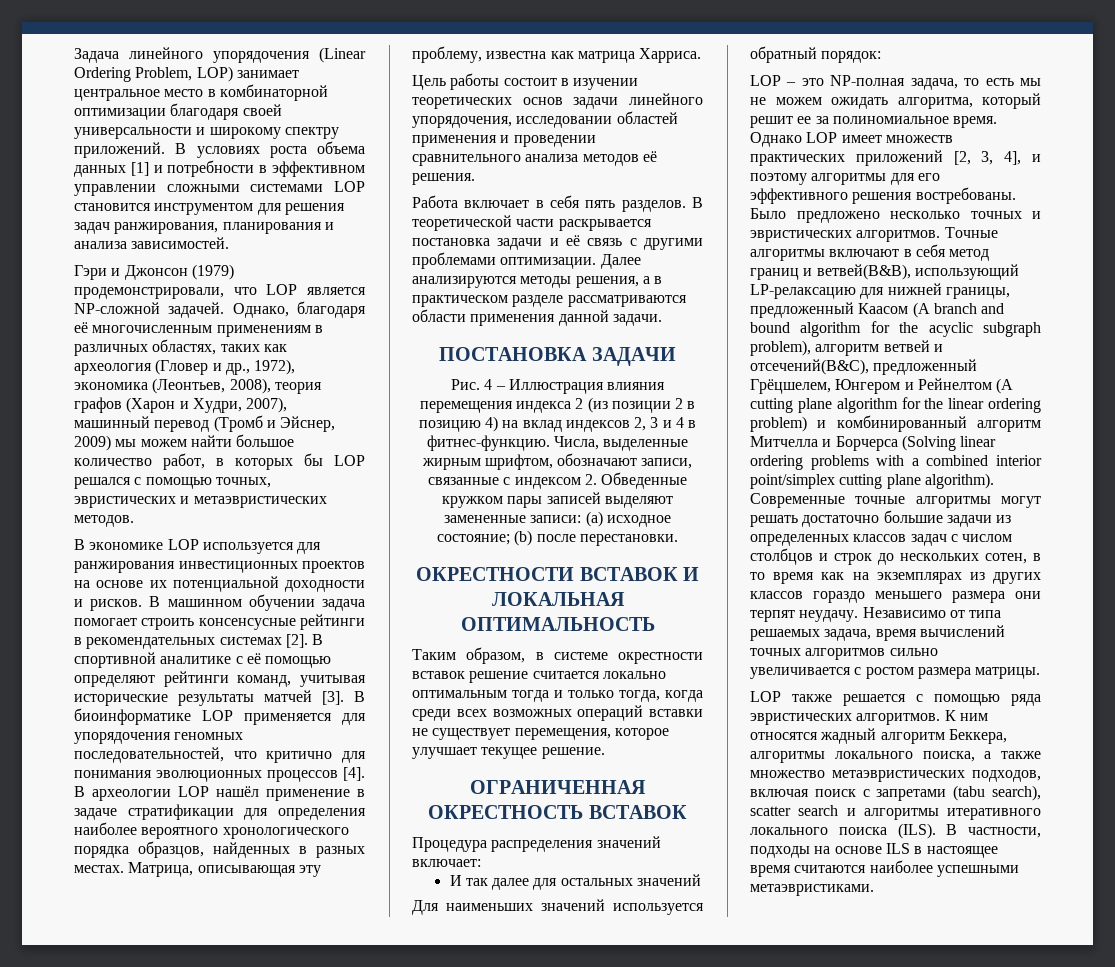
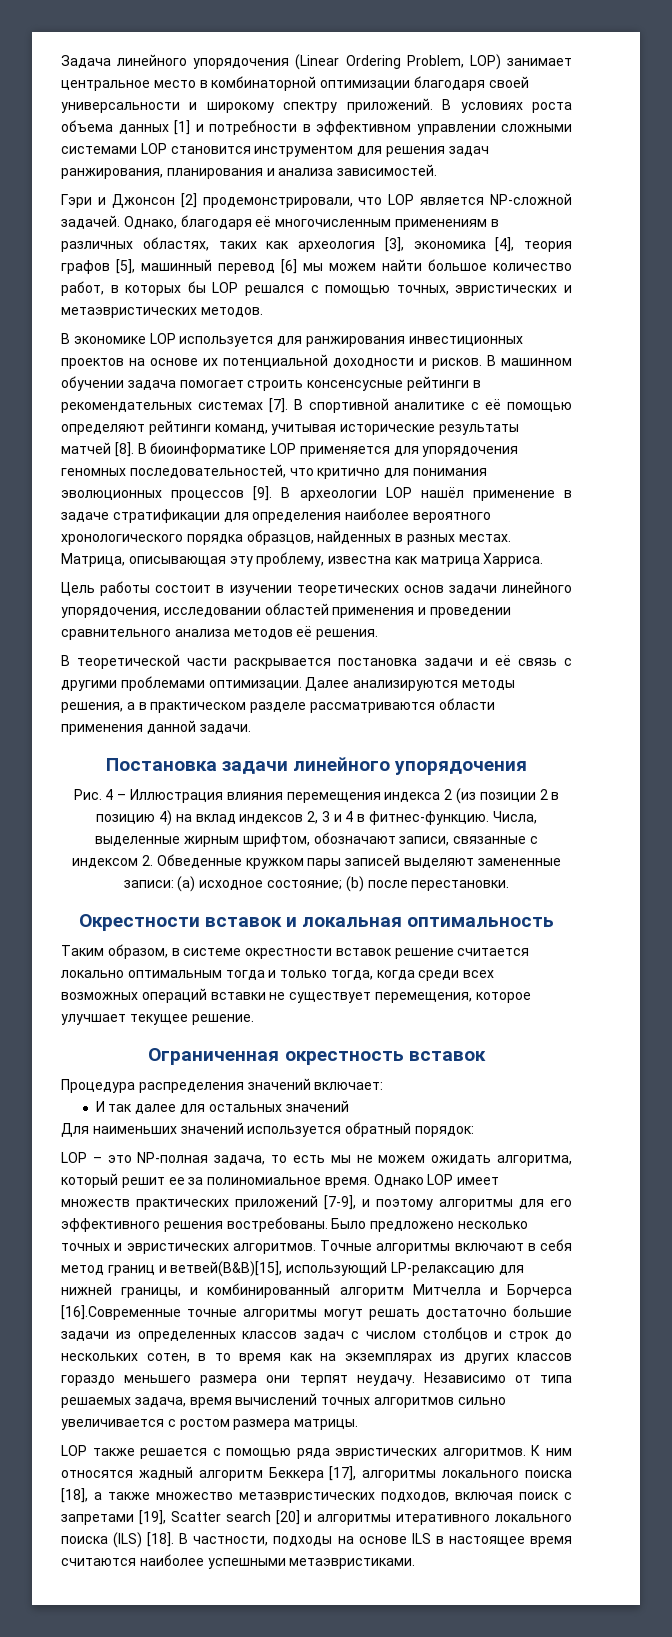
- Гэри и Джонсон (1979) продемонстрировали, что LOP является NP-сложной задачей.
+ Гэри и Джонсон [2] продемонстрировали, что LOP является NP-сложной задачей.
- Однако, благодаря её многочисленным применениям в различных областях, таких как археология (Гловер и др., 1972), экономика (Леонтьев, 2008), теория графов (Харон и Худри, 2007), машинный перевод (Тромб и Эйснер, 2009) мы можем найти большое количество работ, в которых бы LOP решался с помощью точных, эвристических и метаэвристических методов.
+ Однако, благодаря её многочисленным применениям в различных областях, таких как археология [3], экономика [4], теория графов [5], машинный перевод [6] мы можем найти большое количество работ, в которых бы LOP решался с помощью точных, эвристических и метаэвристических методов.
- В машинном обучении задача помогает строить консенсусные рейтинги в рекомендательных системах [2].
+ В машинном обучении задача помогает строить консенсусные рейтинги в рекомендательных системах [7].
- В спортивной аналитике с её помощью определяют рейтинги команд, учитывая исторические результаты матчей [3].
+ В спортивной аналитике с её помощью определяют рейтинги команд, учитывая исторические результаты матчей [8].
- В биоинформатике LOP применяется для упорядочения геномных последовательностей, что критично для понимания эволюционных процессов [4].
+ В биоинформатике LOP применяется для упорядочения геномных последовательностей, что критично для понимания эволюционных процессов [9].
- Работа включает в себя пять разделов.
- ПОСТАНОВКА ЗАДАЧИ
+ Постановка задачи линейного упорядочения
- ОКРЕСТНОСТИ ВСТАВОК И ЛОКАЛЬНАЯ ОПТИМАЛЬНОСТЬ
+ Окрестности вставок и локальная оптимальность
- ОГРАНИЧЕННАЯ ОКРЕСТНОСТЬ ВСТАВОК
+ Ограниченная окрестность вставок
- Однако LOP имеет множеств практических приложений [2, 3, 4], и поэтому алгоритмы для его эффективного решения востребованы.
+ Однако LOP имеет множеств практических приложений [7-9], и поэтому алгоритмы для его эффективного решения востребованы.
- Точные алгоритмы включают в себя метод границ и ветвей(B&B), использующий LP-релаксацию для нижней границы, предложенный Каасом (A branch and bound algorithm for the acyclic subgraph problem), алгоритм ветвей и отсечений(B&C), предложенный Грёцшелем, Юнгером и Рейнелтом (A cutting plane algorithm for the linear ordering problem) и комбинированный алгоритм Митчелла и Борчерса (Solving linear ordering problems with a combined interior point/simplex cutting plane algorithm). Современные точные алгоритмы могут решать достаточно большие задачи из определенных классов задач с числом столбцов и строк до нескольких сотен, в то время как на экземплярах из других классов гораздо меньшего размера они терпят неудачу.
+ Точные алгоритмы включают в себя метод границ и ветвей(B&B)[15], использующий LP-релаксацию для нижней границы, и комбинированный алгоритм Митчелла и Борчерса [16].Современные точные алгоритмы могут решать достаточно большие задачи из определенных классов задач с числом столбцов и строк до нескольких сотен, в то время как на экземплярах из других классов гораздо меньшего размера они терпят неудачу.
- К ним относятся жадный алгоритм Беккера, алгоритмы локального поиска, а также множество метаэвристических подходов, включая поиск с запретами (tabu search), scatter search и алгоритмы итеративного локального поиска (ILS).
+ К ним относятся жадный алгоритм Беккера [17], алгоритмы локального поиска [18], а также множество метаэвристических подходов, включая поиск с запретами [19], Scatter search [20] и алгоритмы итеративного локального поиска (ILS) [18].

